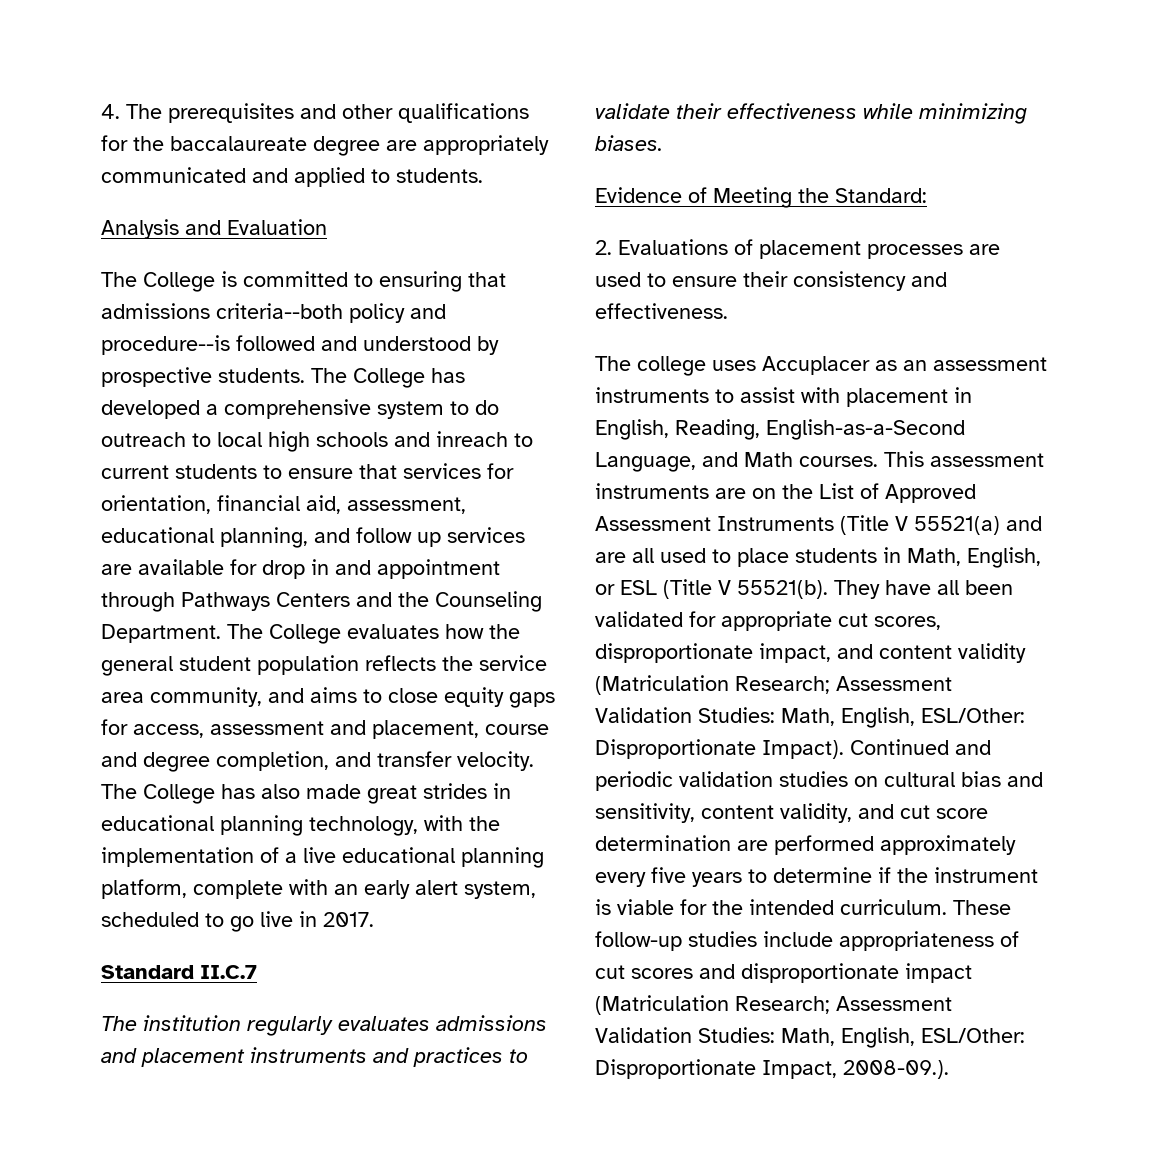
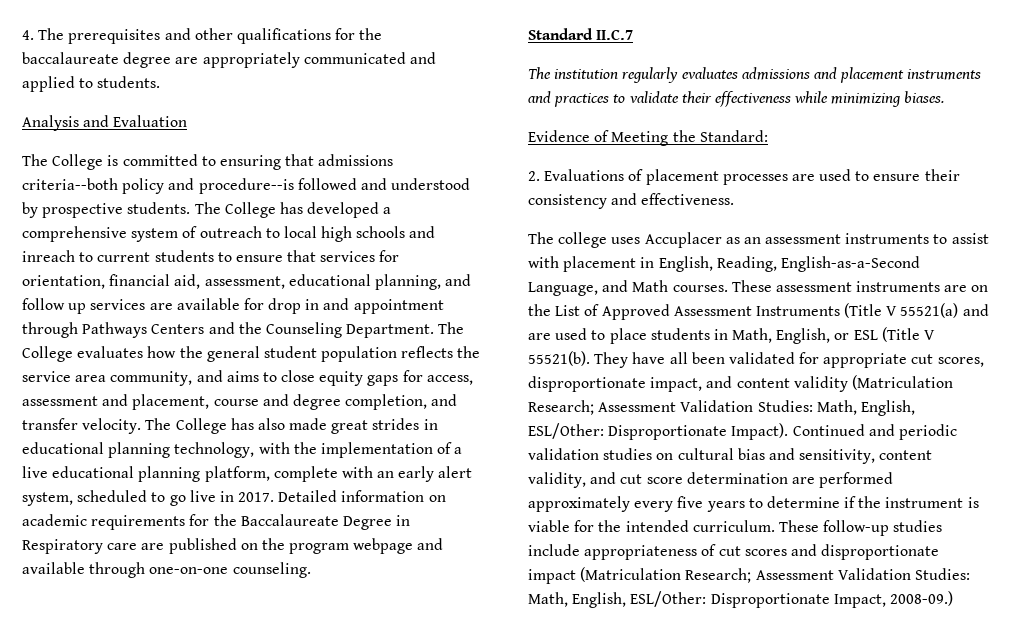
- The College has developed a comprehensive system to do outreach to local high schools and inreach to current students to ensure that services for orientation, financial aid, assessment, educational planning, and follow up services are available for drop in and appointment through Pathways Centers and the Counseling Department.
+ The College has developed a comprehensive system of outreach to local high schools and inreach to current students to ensure that services for orientation, financial aid, assessment, educational planning, and follow up services are available for drop in and appointment through Pathways Centers and the Counseling Department.
+ Detailed information on academic requirements for the Baccalaureate Degree in Respiratory care are published on the program webpage and available through one-on-one counseling.
- This assessment instruments are on the List of Approved Assessment Instruments (Title V 55521(a) and are all used to place students in Math, English, or ESL (Title V 55521(b).
+ These assessment instruments are on the List of Approved Assessment Instruments (Title V 55521(a) and are used to place students in Math, English, or ESL (Title V 55521(b).
- These follow-up studies include appropriateness of cut scores and disproportionate impact (Matriculation Research; Assessment Validation Studies: Math, English, ESL/Other: Disproportionate Impact, 2008-09.).
+ These follow-up studies include appropriateness of cut scores and disproportionate impact (Matriculation Research; Assessment Validation Studies: Math, English, ESL/Other: Disproportionate Impact, 2008-09.)

